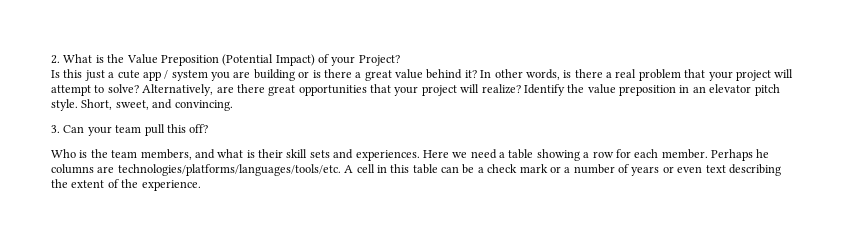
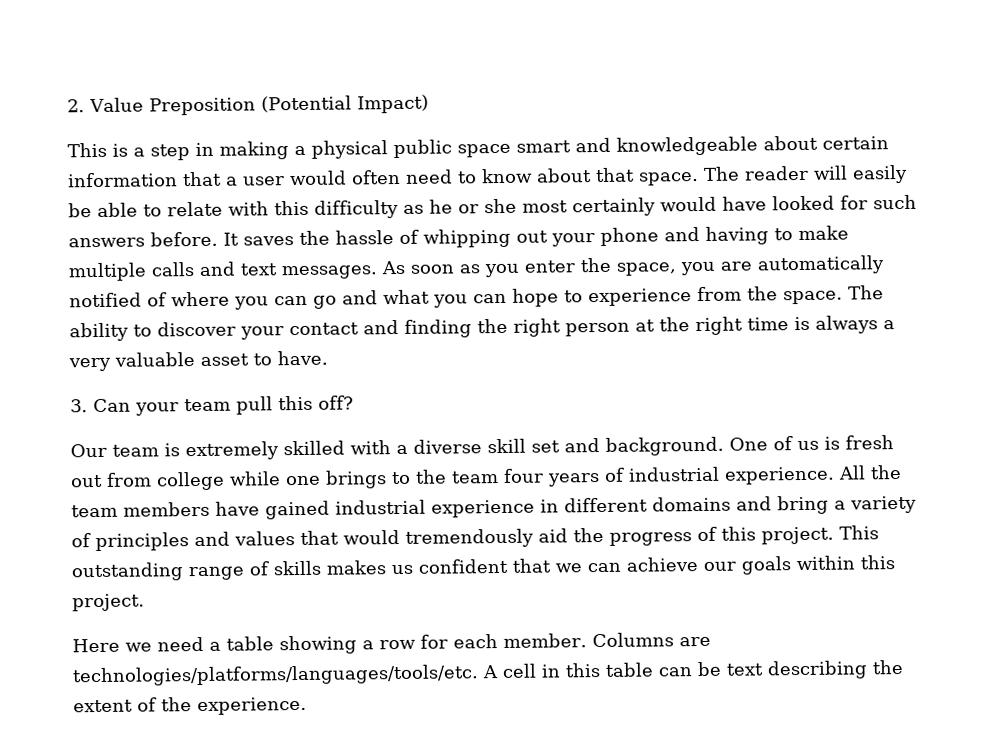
- 2. What is the Value Preposition (Potential Impact) of your Project?
- Is this just a cute app / system you are building or is there a great value behind it? In other words, is there a real problem that your project will attempt to solve? Alternatively, are there great opportunities that your project will realize? Identify the value preposition in an elevator pitch style. Short, sweet, and convincing.
+ 2. Value Preposition (Potential Impact)
+ This is a step in making a physical public space smart and knowledgeable about certain information that a user would often need to know about that space. The reader will easily be able to relate with this difficulty as he or she most certainly would have looked for such answers before. It saves the hassle of whipping out your phone and having to make multiple calls and text messages. As soon as you enter the space, you are automatically notified of where you can go and what you can hope to experience from the space. The ability to discover your contact and finding the right person at the right time is always a very valuable asset to have.
- Who is the team members, and what is their skill sets and experiences. Here we need a table showing a row for each member.
+ Our team is extremely skilled with a diverse skill set and background. One of us is fresh out from college while one brings to the team four years of industrial experience. All the team members have gained industrial experience in different domains and bring a variety of principles and values that would tremendously aid the progress of this project. This outstanding range of skills makes us confident that we can achieve our goals within this project.
+ Here we need a table showing a row for each member.
- Perhaps he columns are technologies/platforms/languages/tools/etc.
+ Columns are technologies/platforms/languages/tools/etc.
- A cell in this table can be a check mark or a number of years or even text describing the extent of the experience.
+ A cell in this table can be text describing the extent of the experience.

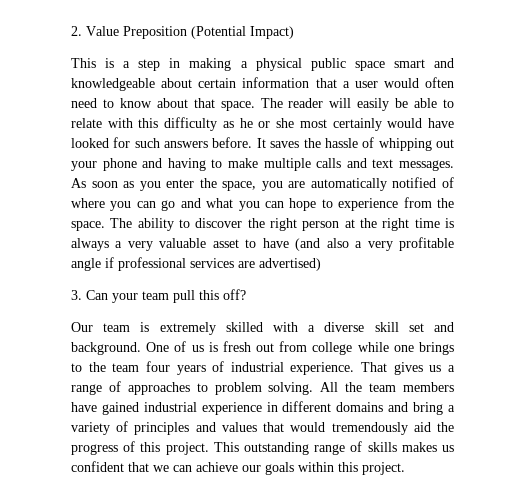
- The ability to discover your contact and finding the right person at the right time is always a very valuable asset to have.
+ The ability to discover the right person at the right time is always a very valuable asset to have (and also a very profitable angle if professional services are advertised)
+ That gives us a range of approaches to problem solving.
- Here we need a table showing a row for each member. Columns are technologies/platforms/languages/tools/etc. A cell in this table can be text describing the extent of the experience.

